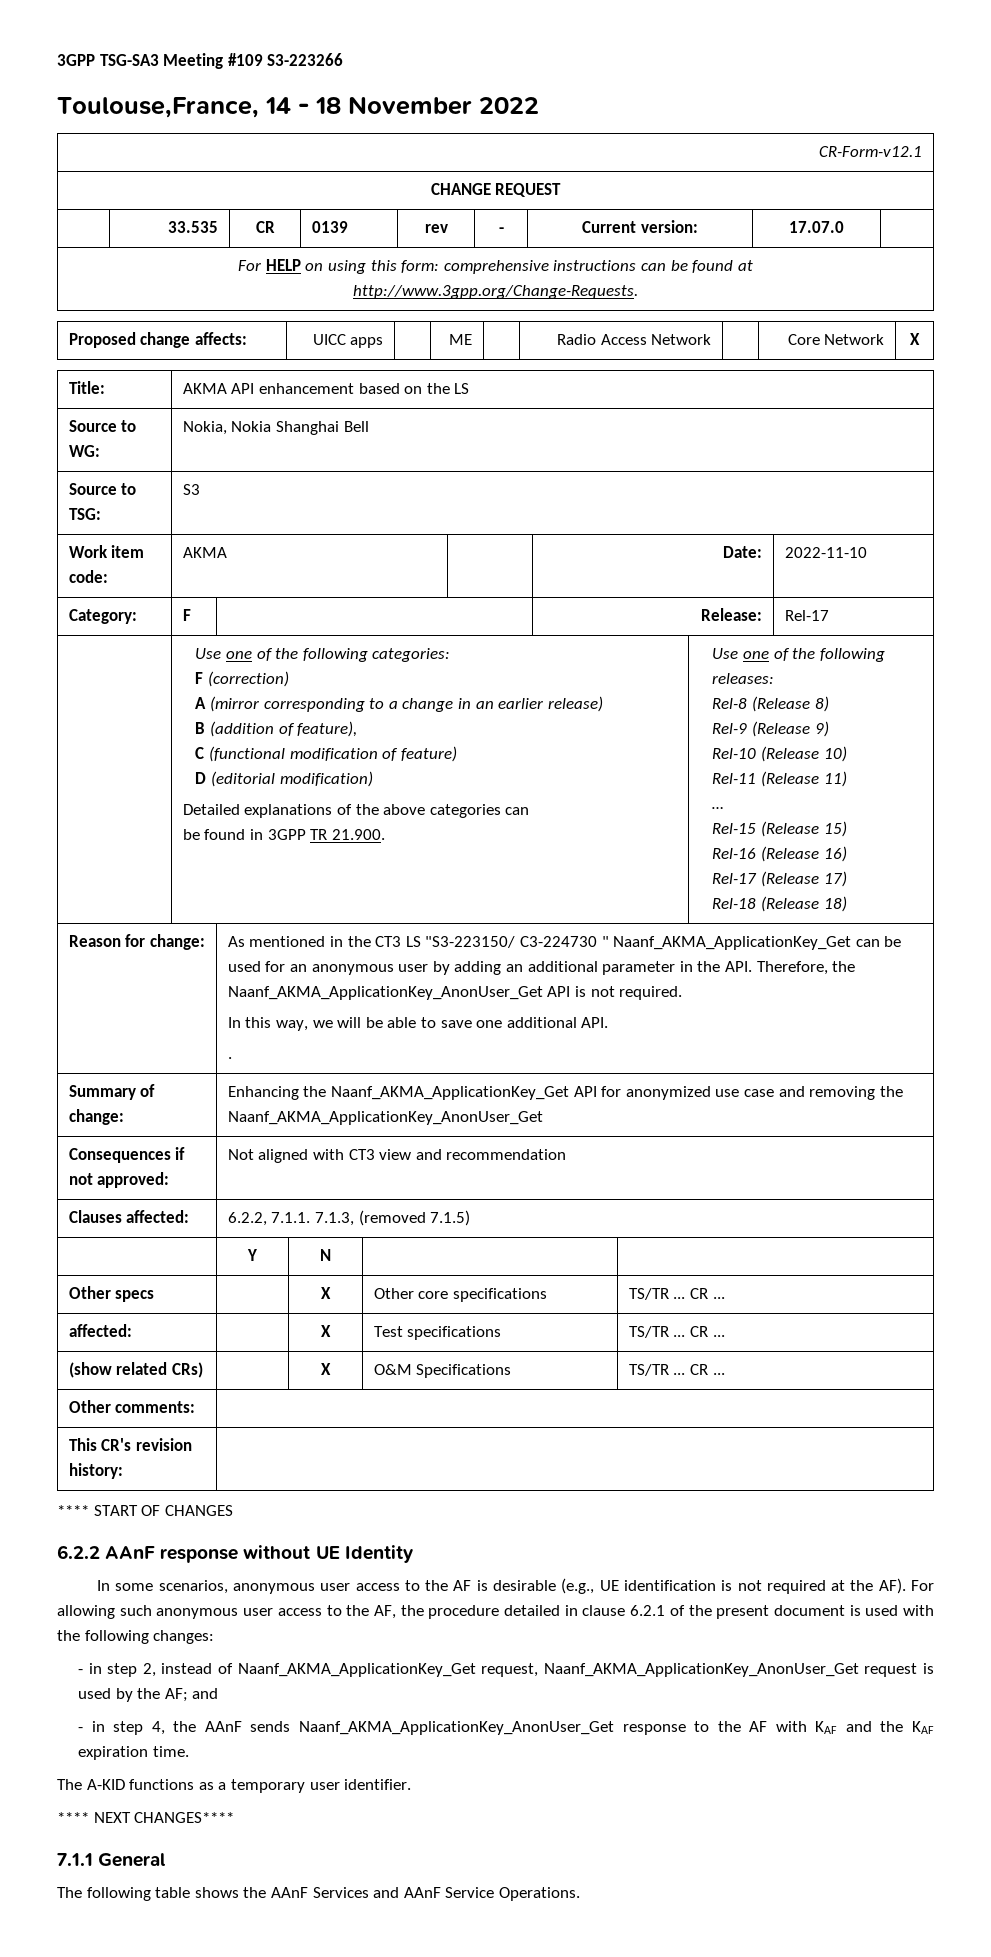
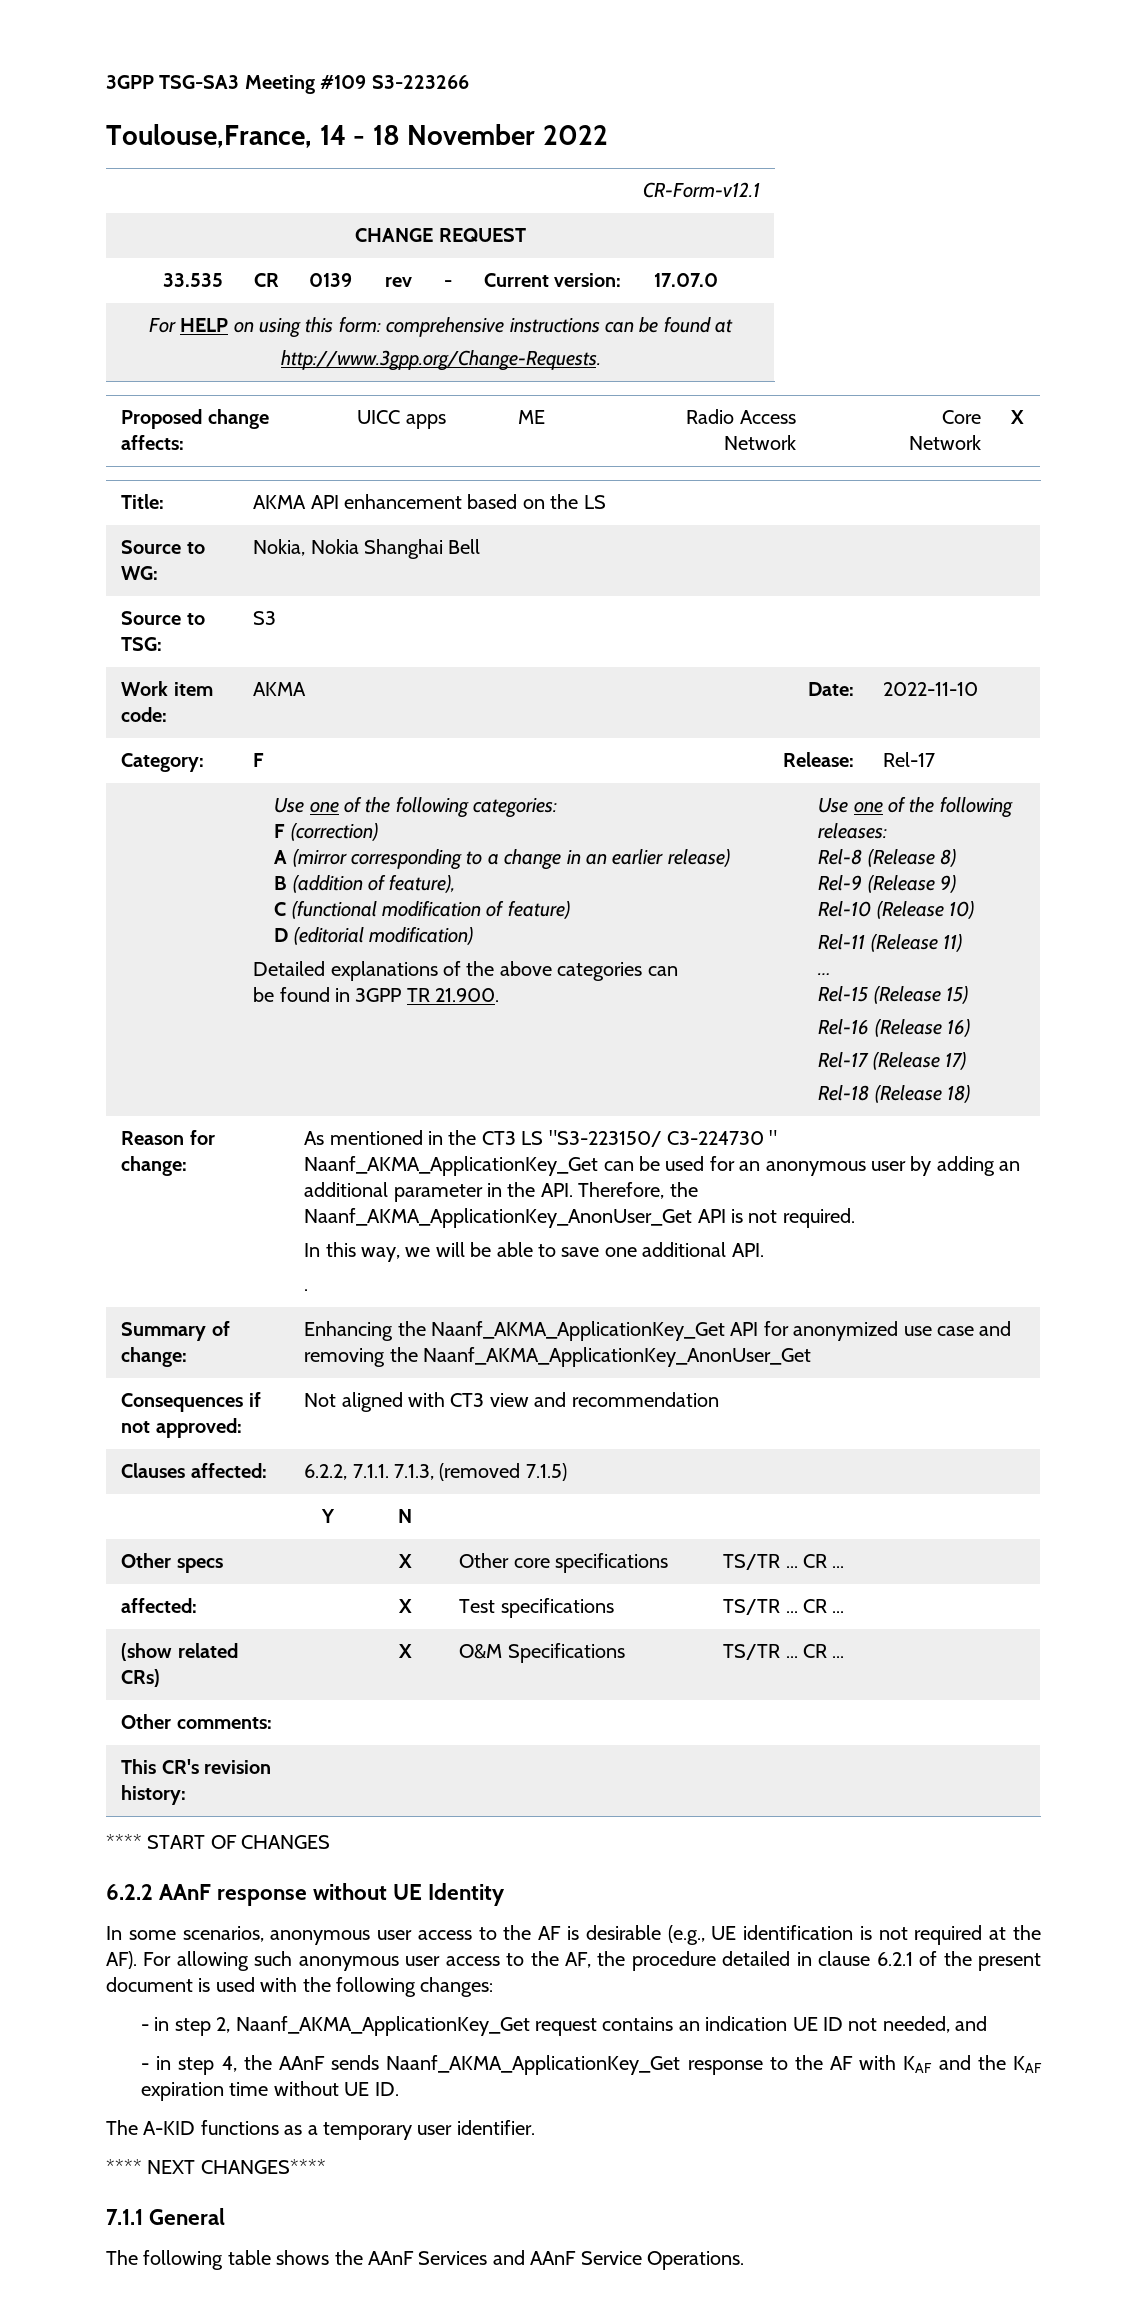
- - in step 2, instead of Naanf_AKMA_ApplicationKey_Get request, Naanf_AKMA_ApplicationKey_AnonUser_Get request is used by the AF; and
+ - in step 2, Naanf_AKMA_ApplicationKey_Get request contains an indication UE ID not needed, and
- - in step 4, the AAnF sends Naanf_AKMA_ApplicationKey_AnonUser_Get response to the AF with KAF and the KAF expiration time.
+ - in step 4, the AAnF sends Naanf_AKMA_ApplicationKey_Get response to the AF with KAF and the KAF expiration time without UE ID.

